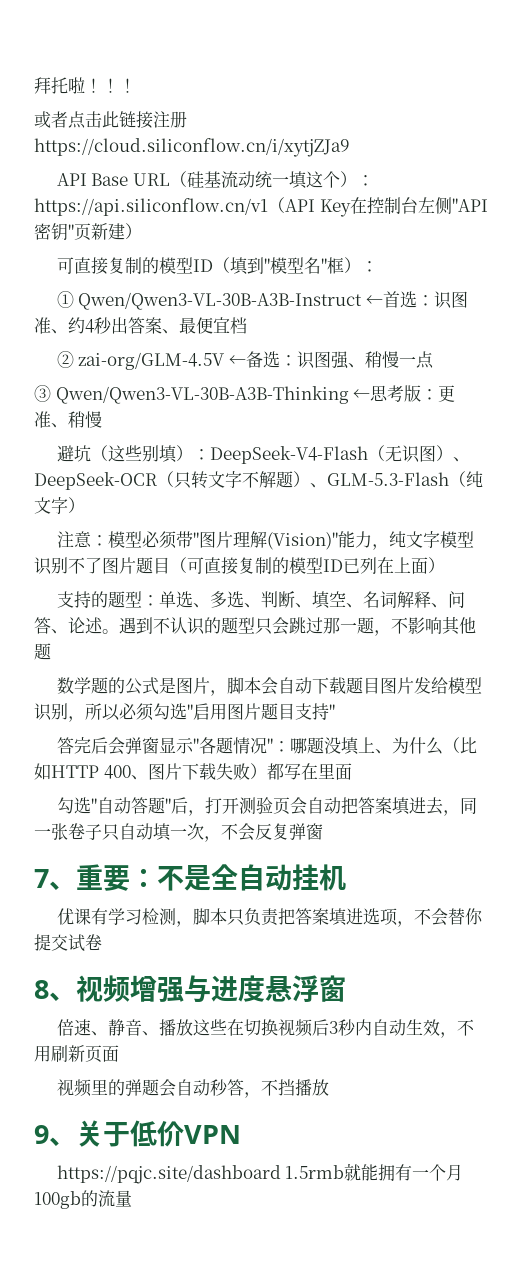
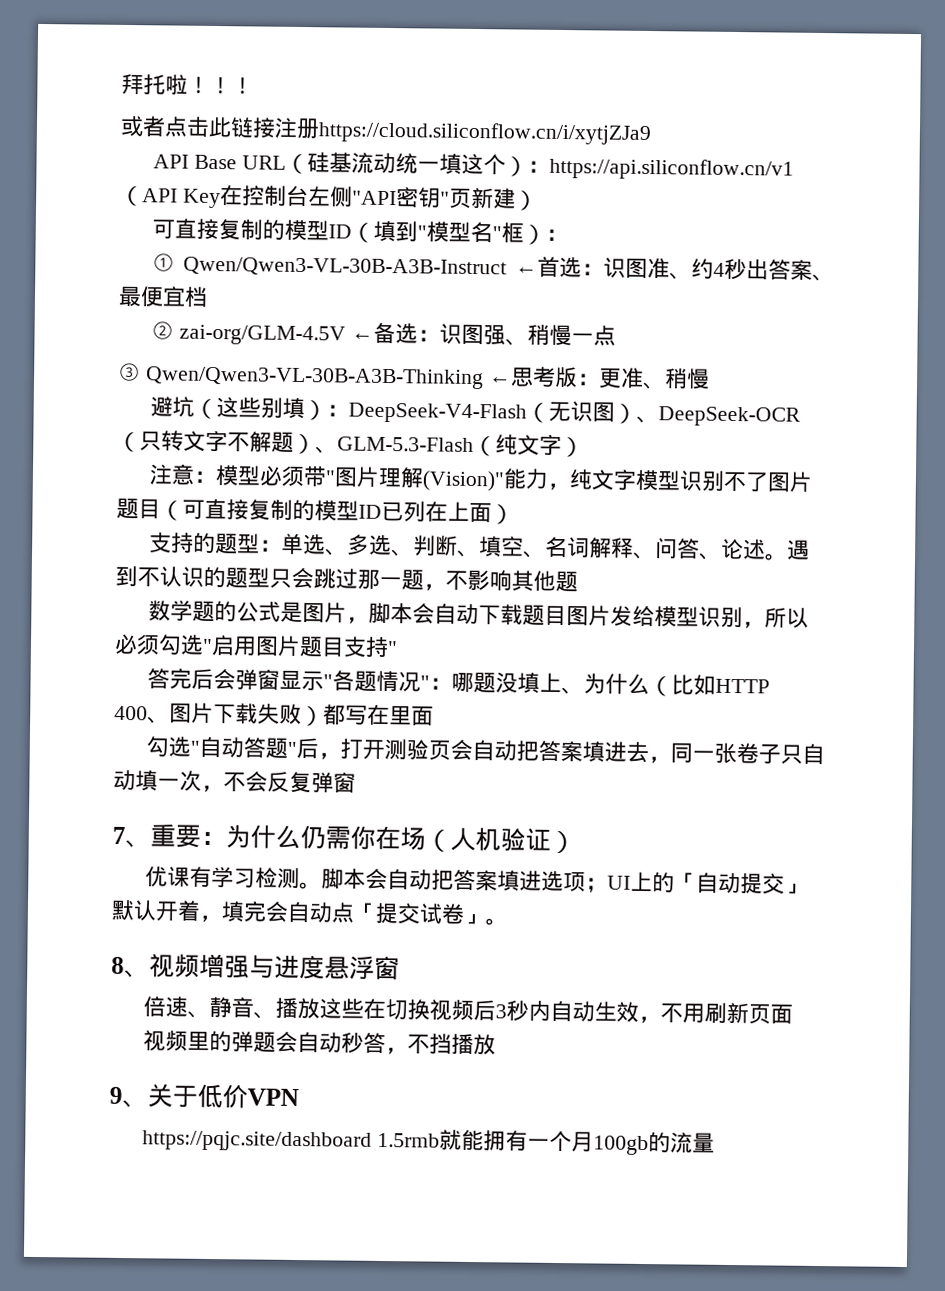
- 7、重要：不是全自动挂机
+ 7、重要：为什么仍需你在场（人机验证）
- 优课有学习检测，脚本只负责把答案填进选项，不会替你提交试卷
+ 优课有学习检测。脚本会自动把答案填进选项；UI上的「自动提交」默认开着，填完会自动点「提交试卷」。

